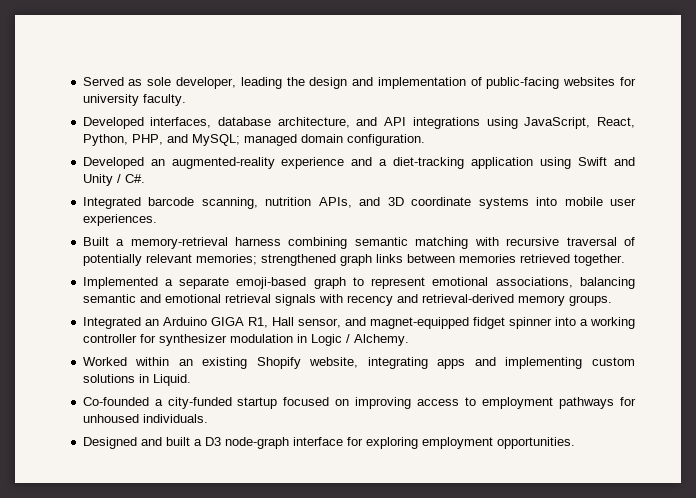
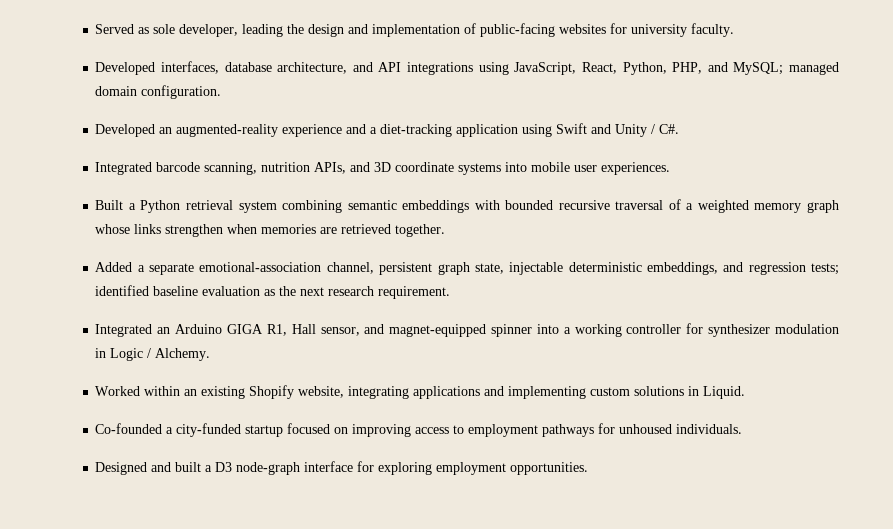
- Built a memory-retrieval harness combining semantic matching with recursive traversal of potentially relevant memories; strengthened graph links between memories retrieved together.
+ Built a Python retrieval system combining semantic embeddings with bounded recursive traversal of a weighted memory graph whose links strengthen when memories are retrieved together.
- Implemented a separate emoji-based graph to represent emotional associations, balancing semantic and emotional retrieval signals with recency and retrieval-derived memory groups.
+ Added a separate emotional-association channel, persistent graph state, injectable deterministic embeddings, and regression tests; identified baseline evaluation as the next research requirement.
- Integrated an Arduino GIGA R1, Hall sensor, and magnet-equipped fidget spinner into a working controller for synthesizer modulation in Logic / Alchemy.
+ Integrated an Arduino GIGA R1, Hall sensor, and magnet-equipped spinner into a working controller for synthesizer modulation in Logic / Alchemy.
- Worked within an existing Shopify website, integrating apps and implementing custom solutions in Liquid.
+ Worked within an existing Shopify website, integrating applications and implementing custom solutions in Liquid.

